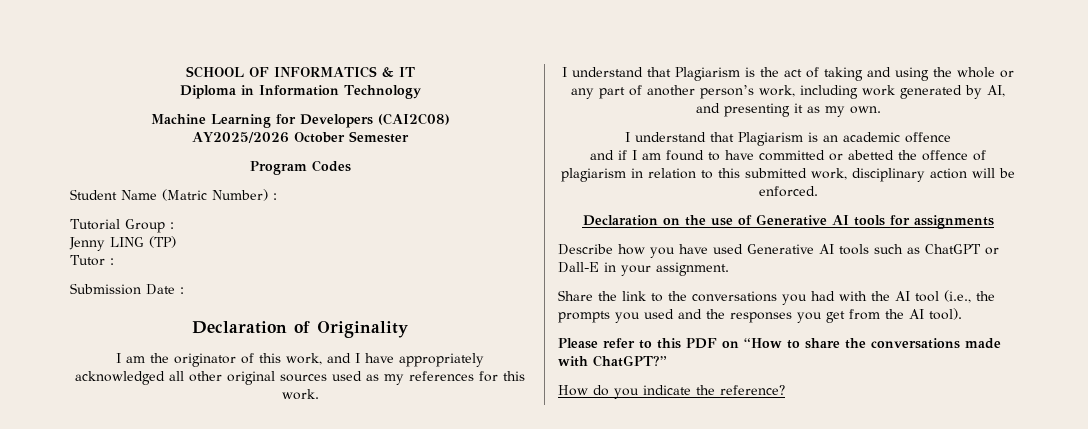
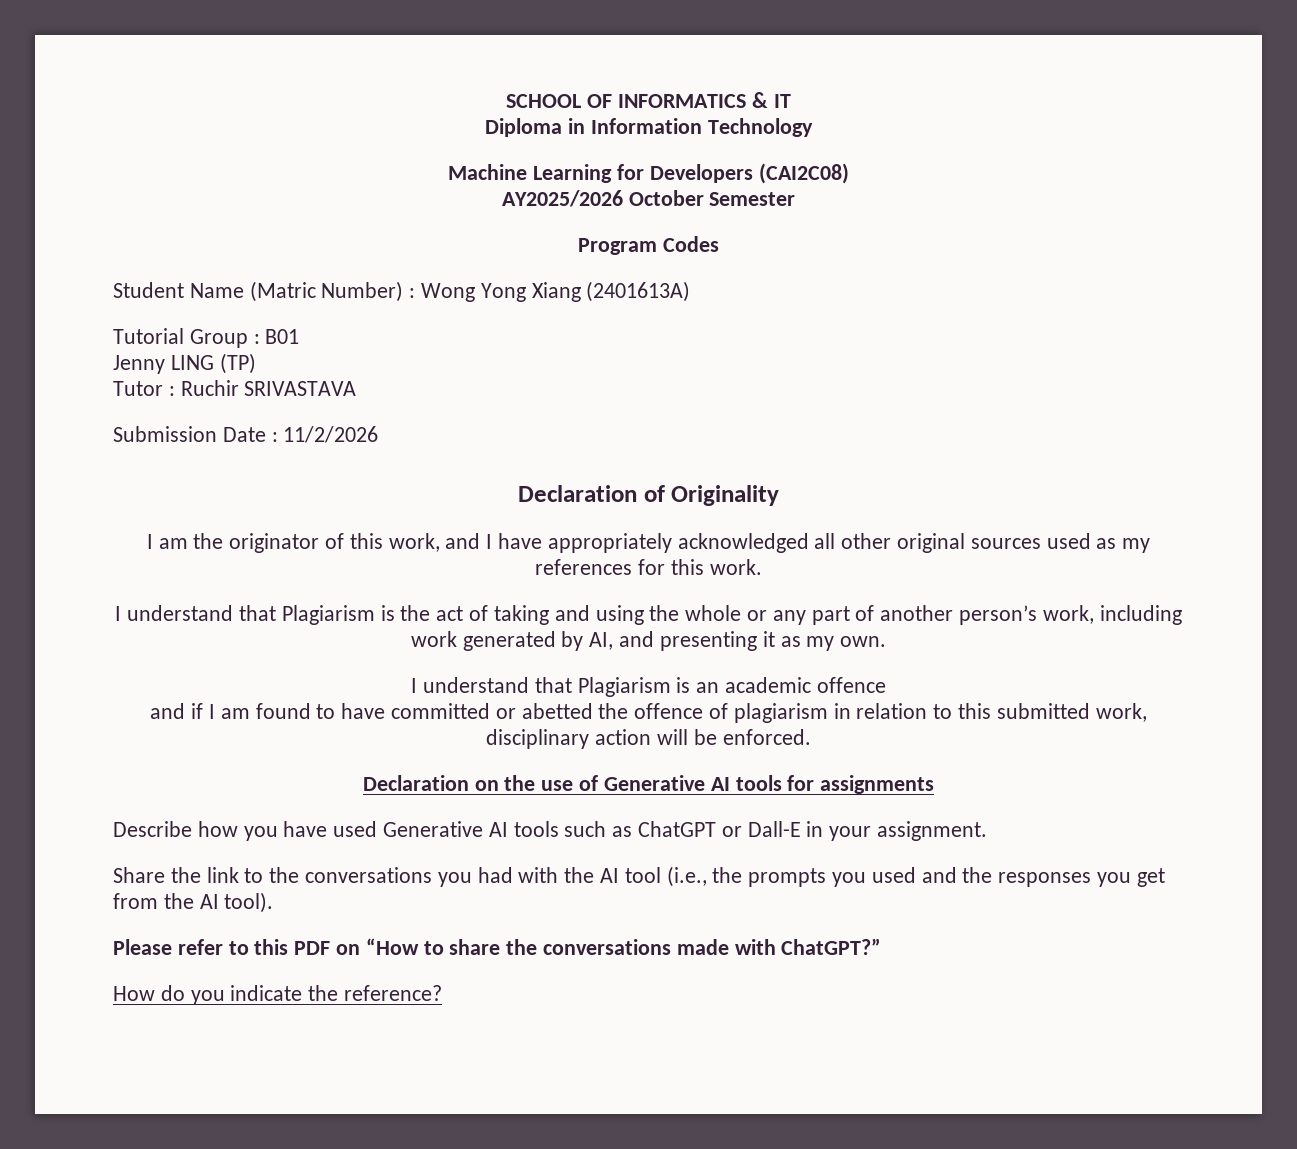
- Student Name (Matric Number) :
+ Student Name (Matric Number) : Wong Yong Xiang (2401613A)
- Tutorial Group :
+ Tutorial Group : B01
- Tutor :
+ Tutor : Ruchir SRIVASTAVA
- Submission Date :
+ Submission Date : 11/2/2026

